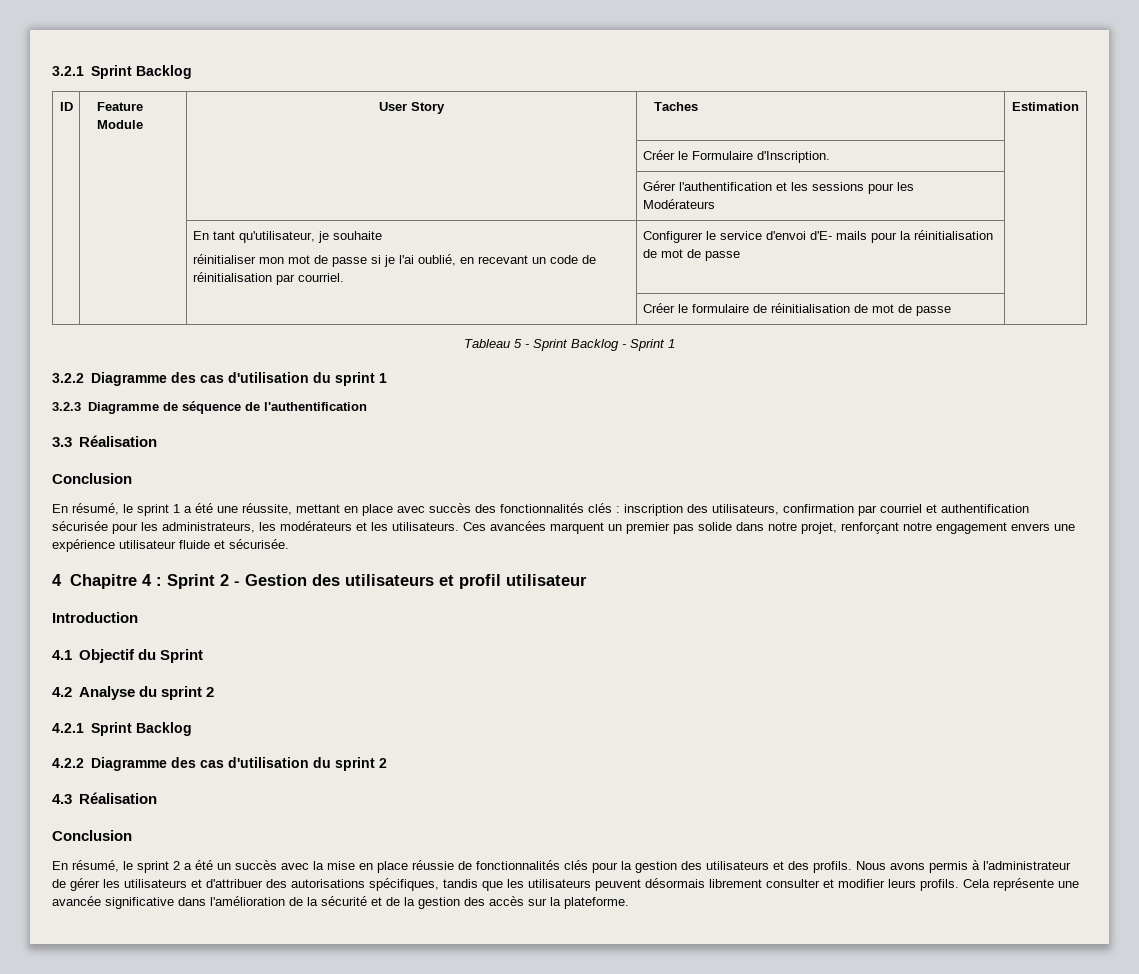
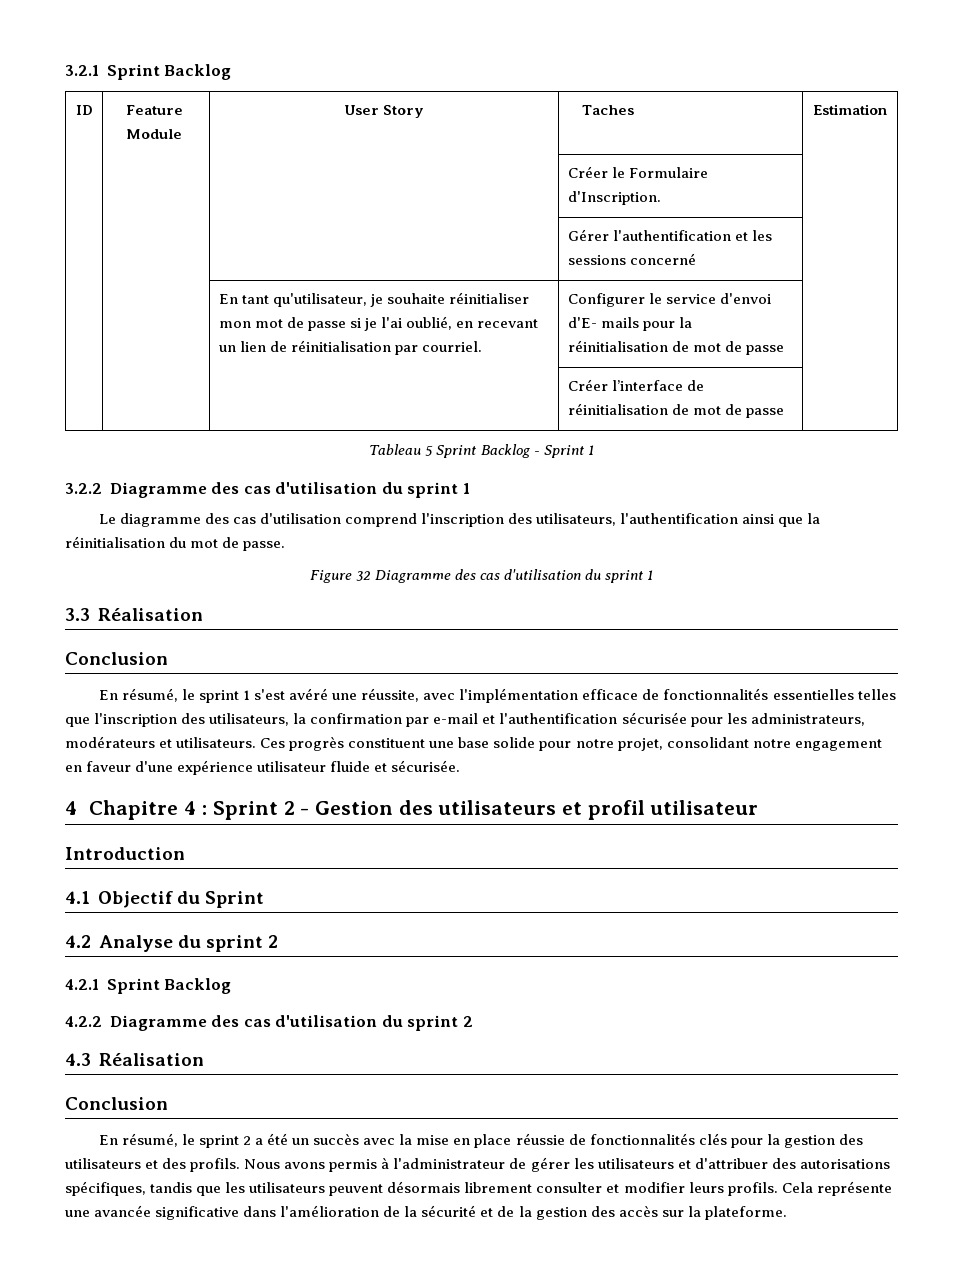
- | | | Gérer l'authentification et les sessions pour les
- Modérateurs |
+ | | | Gérer l'authentification et les sessions concerné |
- | | En tant qu'utilisateur, je souhaite
- réinitialiser mon mot de passe si je l'ai oublié, en recevant un code de réinitialisation par courriel. | Configurer le service d'envoi d'E- mails pour la réinitialisation de mot de passe |
+ | | En tant qu'utilisateur, je souhaite réinitialiser mon mot de passe si je l'ai oublié, en recevant un lien de réinitialisation par courriel. | Configurer le service d'envoi d'E- mails pour la réinitialisation de mot de passe |
- | | | Créer le formulaire de réinitialisation de mot de passe |
+ | | | Créer l’interface de réinitialisation de mot de passe |
- Tableau 5 - Sprint Backlog - Sprint 1
+ Tableau 5 Sprint Backlog - Sprint 1
- 3.2.3 Diagramme de séquence de l'authentification
+ Le diagramme des cas d'utilisation comprend l'inscription des utilisateurs, l'authentification ainsi que la réinitialisation du mot de passe.
+ Figure 32 Diagramme des cas d'utilisation du sprint 1
- En résumé, le sprint 1 a été une réussite, mettant en place avec succès des fonctionnalités clés : inscription des utilisateurs, confirmation par courriel et authentification sécurisée pour les administrateurs, les modérateurs et les utilisateurs.
+ En résumé, le sprint 1 s'est avéré une réussite, avec l'implémentation efficace de fonctionnalités essentielles telles que l'inscription des utilisateurs, la confirmation par e-mail et l'authentification sécurisée pour les administrateurs, modérateurs et utilisateurs.
- Ces avancées marquent un premier pas solide dans notre projet, renforçant notre engagement envers une expérience utilisateur fluide et sécurisée.
+ Ces progrès constituent une base solide pour notre projet, consolidant notre engagement en faveur d'une expérience utilisateur fluide et sécurisée.

